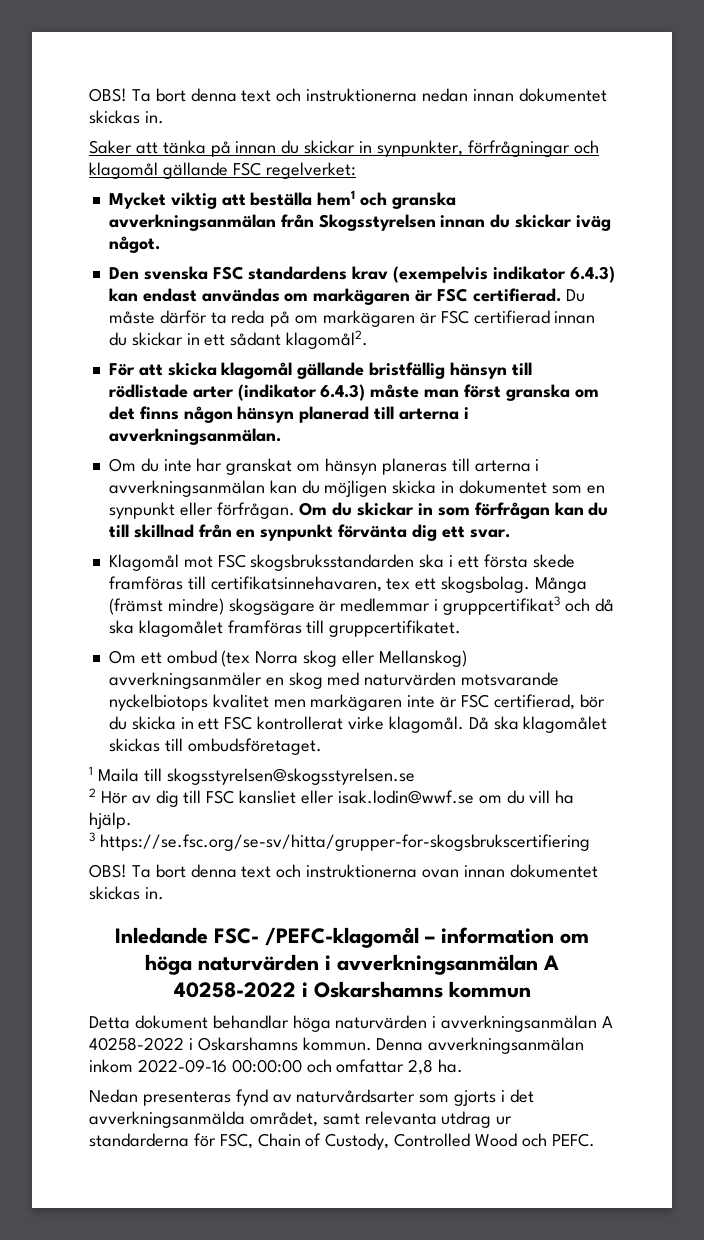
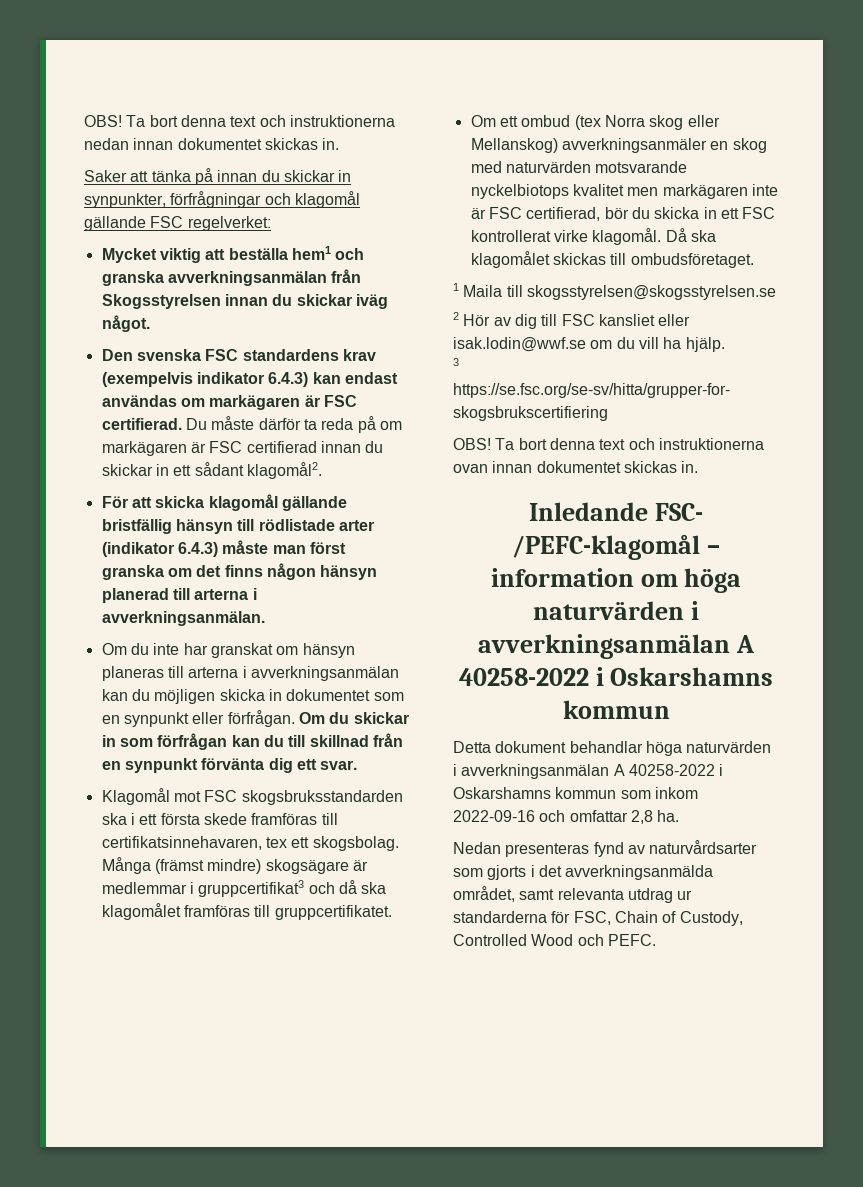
- Detta dokument behandlar höga naturvärden i avverkningsanmälan A 40258-2022 i Oskarshamns kommun. Denna avverkningsanmälan inkom 2022-09-16 00:00:00 och omfattar 2,8 ha.
+ Detta dokument behandlar höga naturvärden i avverkningsanmälan A 40258-2022 i Oskarshamns kommun som inkom 2022-09-16 och omfattar 2,8 ha.

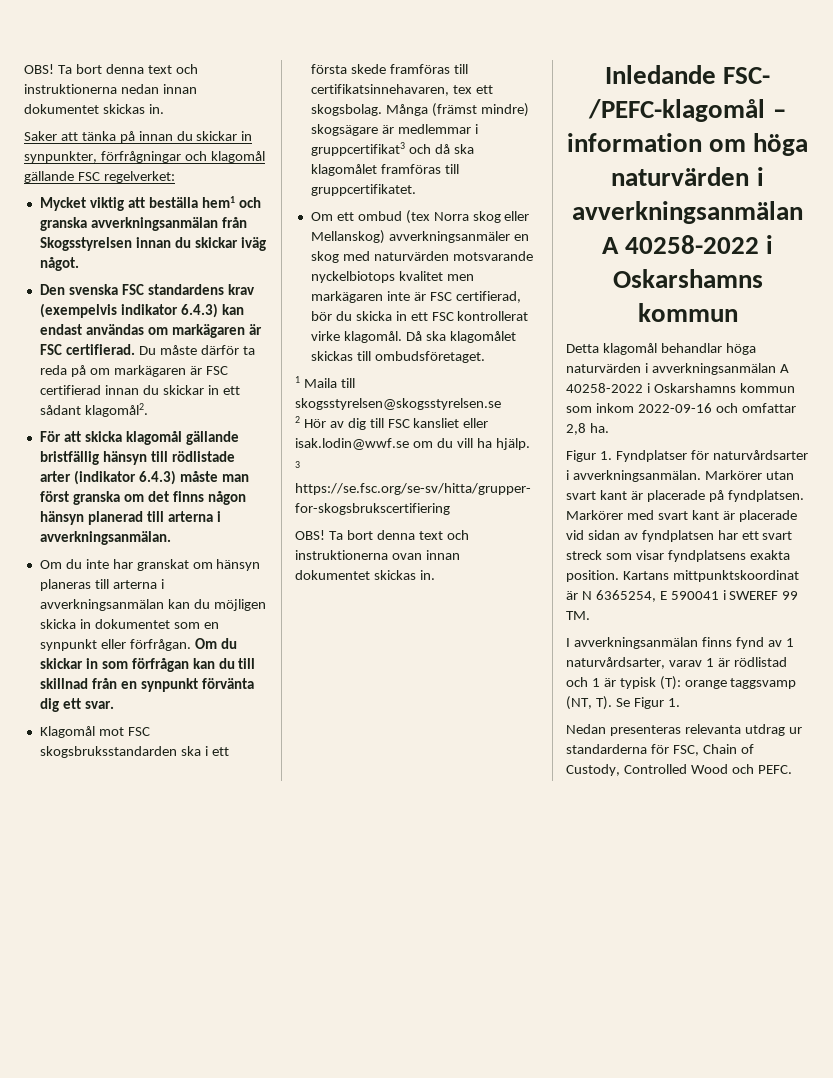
- Detta dokument behandlar höga naturvärden i avverkningsanmälan A 40258-2022 i Oskarshamns kommun som inkom 2022-09-16 och omfattar 2,8 ha.
+ Detta klagomål behandlar höga naturvärden i avverkningsanmälan A 40258-2022 i Oskarshamns kommun som inkom 2022-09-16 och omfattar 2,8 ha.
- Nedan presenteras fynd av naturvårdsarter som gjorts i det avverkningsanmälda området, samt relevanta utdrag ur standarderna för FSC, Chain of Custody, Controlled Wood och PEFC.
+ Figur 1. Fyndplatser för naturvårdsarter i avverkningsanmälan. Markörer utan svart kant är placerade på fyndplatsen. Markörer med svart kant är placerade vid sidan av fyndplatsen har ett svart streck som visar fyndplatsens exakta position. Kartans mittpunktskoordinat är N 6365254, E 590041 i SWEREF 99 TM.
+ I avverkningsanmälan finns fynd av 1 naturvårdsarter, varav 1 är rödlistad och 1 är typisk (T): orange taggsvamp (NT, T). Se Figur 1.
+ Nedan presenteras relevanta utdrag ur standarderna för FSC, Chain of Custody, Controlled Wood och PEFC.

